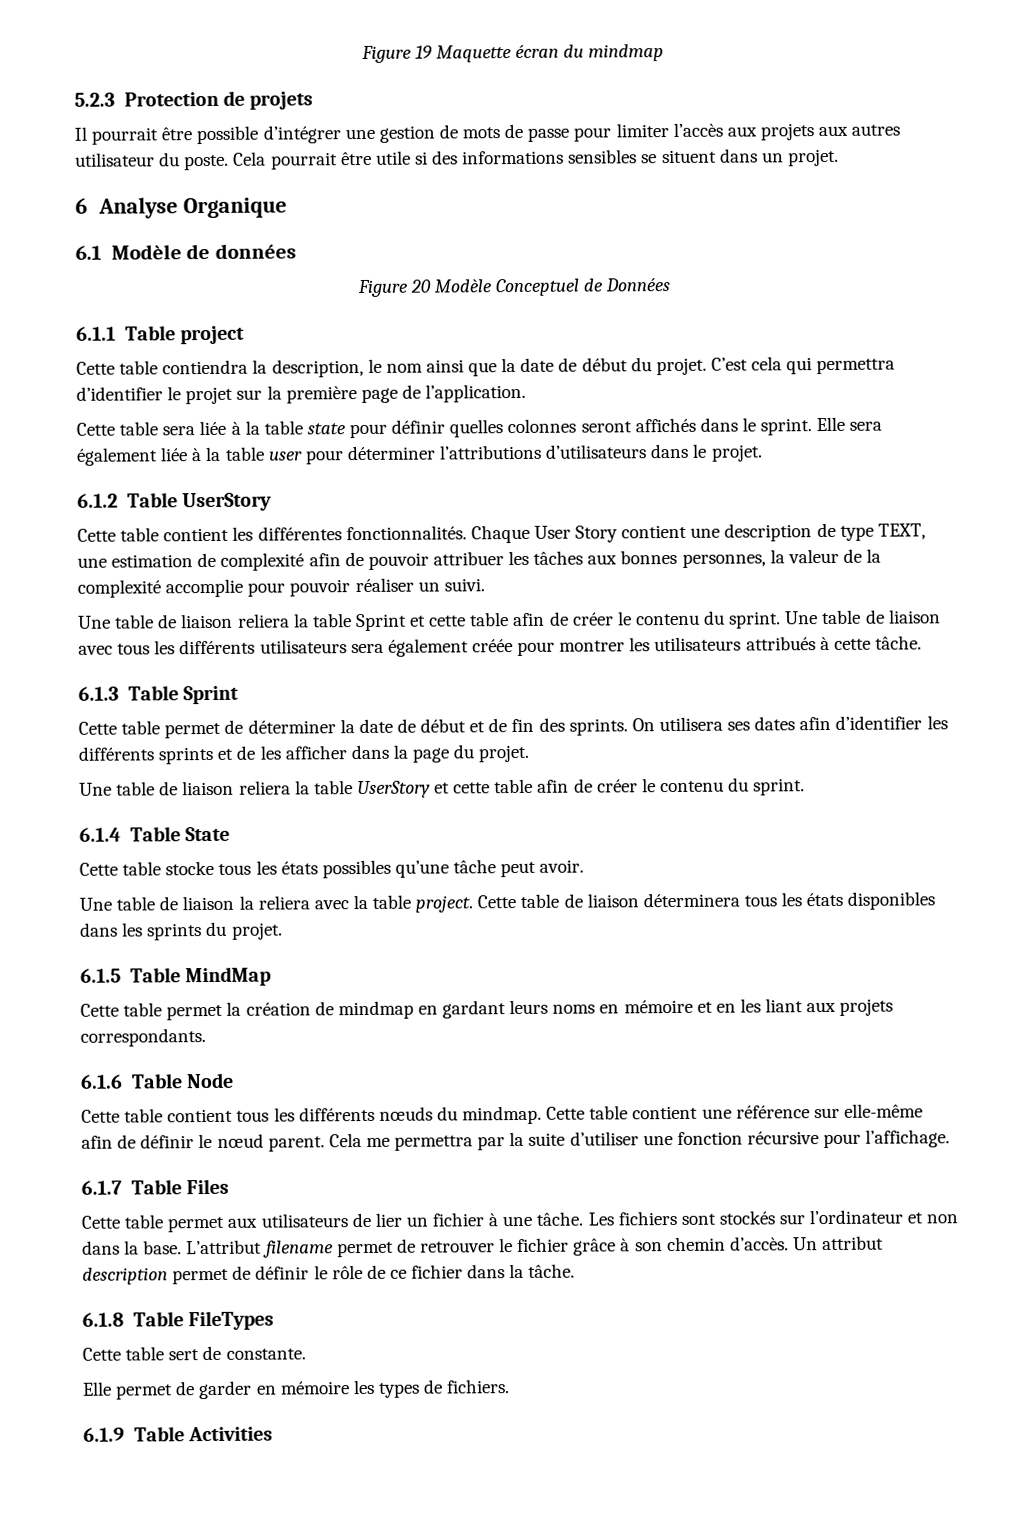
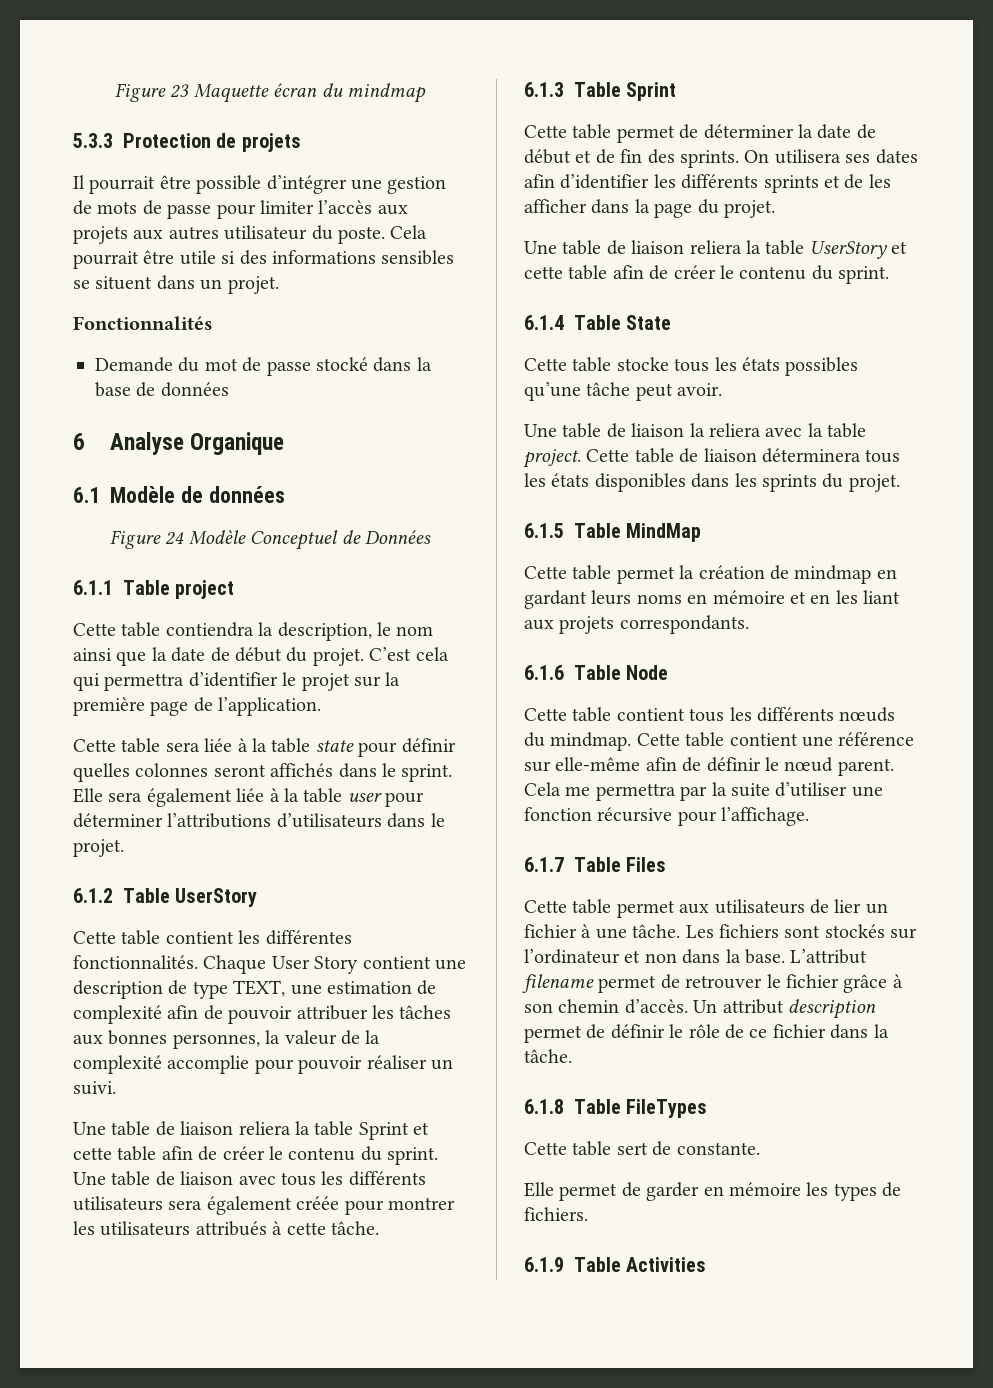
- Figure 19 Maquette écran du mindmap
+ Figure 23 Maquette écran du mindmap
- 5.2.3 Protection de projets
+ 5.3.3 Protection de projets
+ Fonctionnalités
+ Demande du mot de passe stocké dans la base de données
- Figure 20 Modèle Conceptuel de Données
+ Figure 24 Modèle Conceptuel de Données

